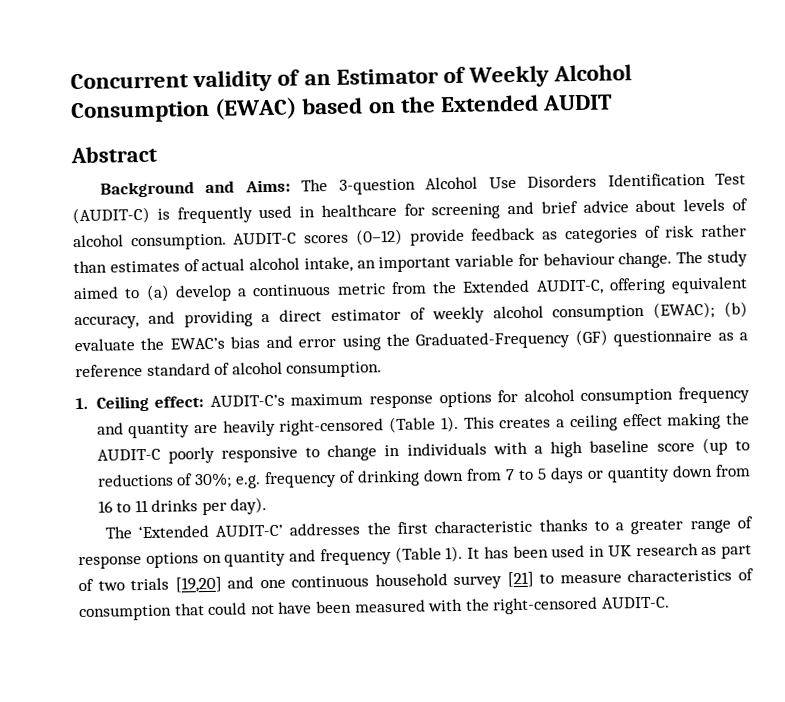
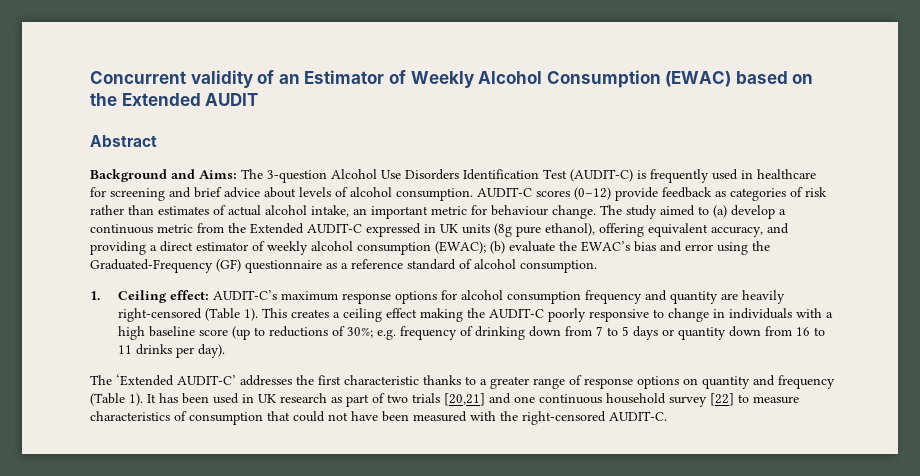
- AUDIT-C scores (0–12) provide feedback as categories of risk rather than estimates of actual alcohol intake, an important variable for behaviour change.
+ AUDIT-C scores (0–12) provide feedback as categories of risk rather than estimates of actual alcohol intake, an important metric for behaviour change.
- The study aimed to (a) develop a continuous metric from the Extended AUDIT-C, offering equivalent accuracy, and providing a direct estimator of weekly alcohol consumption (EWAC); (b) evaluate the EWAC’s bias and error using the Graduated-Frequency (GF) questionnaire as a reference standard of alcohol consumption.
+ The study aimed to (a) develop a continuous metric from the Extended AUDIT-C expressed in UK units (8g pure ethanol), offering equivalent accuracy, and providing a direct estimator of weekly alcohol consumption (EWAC); (b) evaluate the EWAC’s bias and error using the Graduated-Frequency (GF) questionnaire as a reference standard of alcohol consumption.
- It has been used in UK research as part of two trials [19,20] and one continuous household survey [21] to measure characteristics of consumption that could not have been measured with the right-censored AUDIT-C.
+ It has been used in UK research as part of two trials [20,21] and one continuous household survey [22] to measure characteristics of consumption that could not have been measured with the right-censored AUDIT-C.

